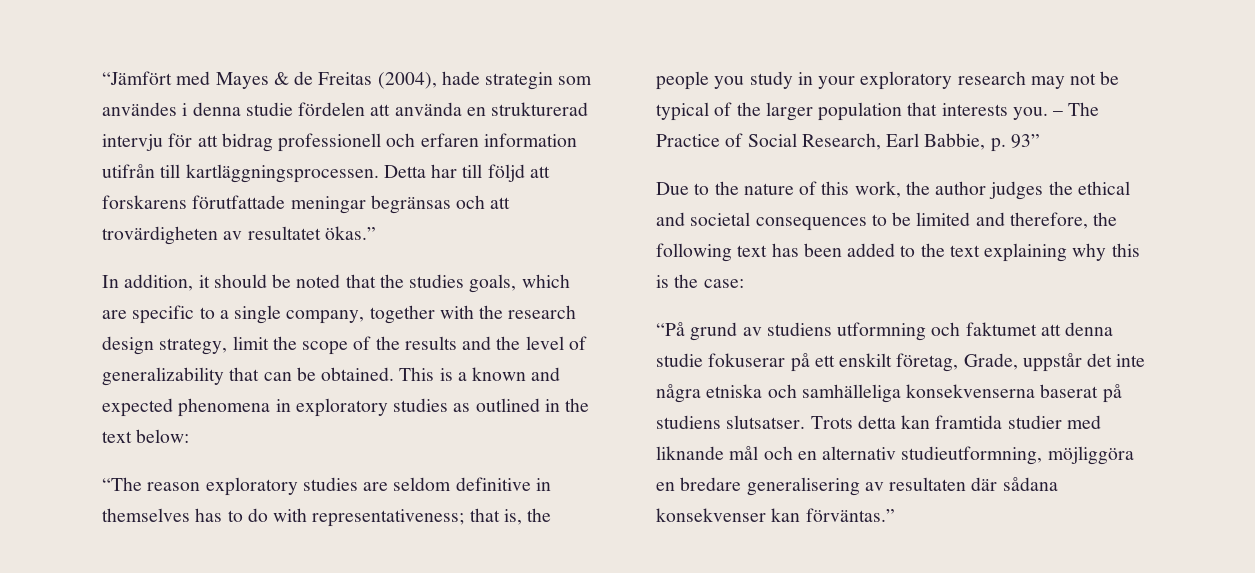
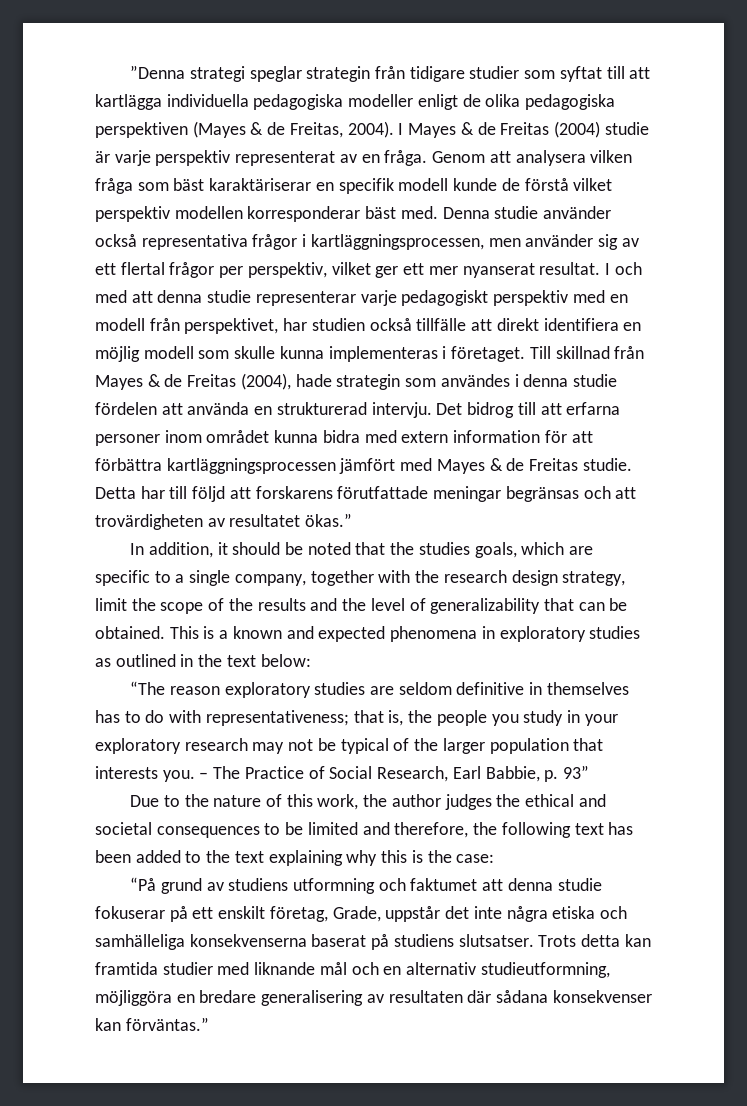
- “Jämfört med Mayes & de Freitas (2004), hade strategin som användes i denna studie fördelen att använda en strukturerad intervju för att bidrag professionell och erfaren information utifrån till kartläggningsprocessen.
+ ”Denna strategi speglar strategin från tidigare studier som syftat till att kartlägga individuella pedagogiska modeller enligt de olika pedagogiska perspektiven (Mayes & de Freitas, 2004). I Mayes & de Freitas (2004) studie är varje perspektiv representerat av en fråga. Genom att analysera vilken fråga som bäst karaktäriserar en specifik modell kunde de förstå vilket perspektiv modellen korresponderar bäst med. Denna studie använder också representativa frågor i kartläggningsprocessen, men använder sig av ett flertal frågor per perspektiv, vilket ger ett mer nyanserat resultat. I och med att denna studie representerar varje pedagogiskt perspektiv med en modell från perspektivet, har studien också tillfälle att direkt identifiera en möjlig modell som skulle kunna implementeras i företaget. Till skillnad från Mayes & de Freitas (2004), hade strategin som användes i denna studie fördelen att använda en strukturerad intervju. Det bidrog till att erfarna personer inom området kunna bidra med extern information för att förbättra kartläggningsprocessen jämfört med Mayes & de Freitas studie.
- “På grund av studiens utformning och faktumet att denna studie fokuserar på ett enskilt företag, Grade, uppstår det inte några etniska och samhälleliga konsekvenserna baserat på studiens slutsatser.
+ “På grund av studiens utformning och faktumet att denna studie fokuserar på ett enskilt företag, Grade, uppstår det inte några etiska och samhälleliga konsekvenserna baserat på studiens slutsatser.

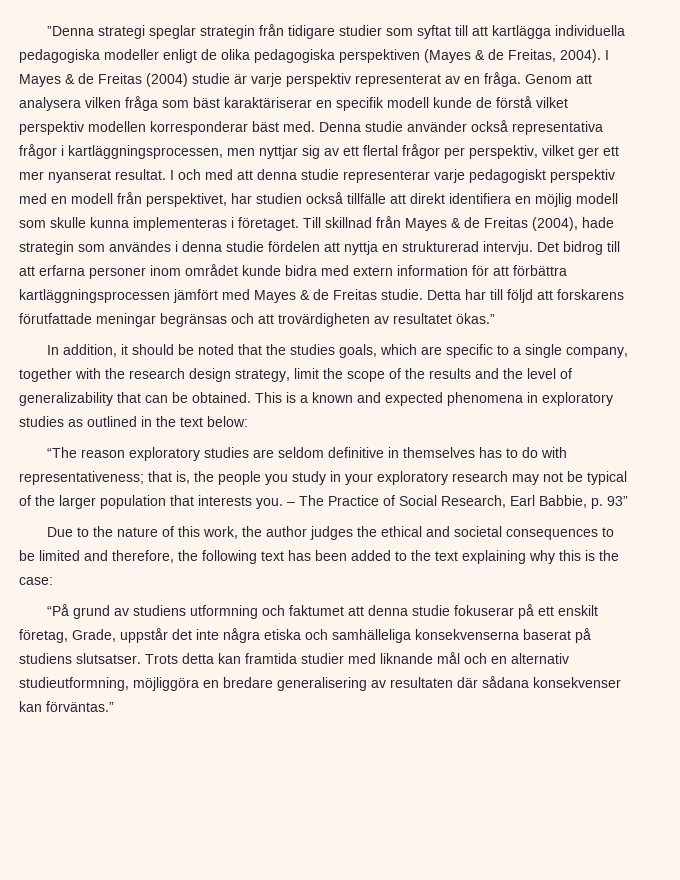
- Denna studie använder också representativa frågor i kartläggningsprocessen, men använder sig av ett flertal frågor per perspektiv, vilket ger ett mer nyanserat resultat.
+ Denna studie använder också representativa frågor i kartläggningsprocessen, men nyttjar sig av ett flertal frågor per perspektiv, vilket ger ett mer nyanserat resultat.
- Till skillnad från Mayes & de Freitas (2004), hade strategin som användes i denna studie fördelen att använda en strukturerad intervju.
+ Till skillnad från Mayes & de Freitas (2004), hade strategin som användes i denna studie fördelen att nyttja en strukturerad intervju.
- Det bidrog till att erfarna personer inom området kunna bidra med extern information för att förbättra kartläggningsprocessen jämfört med Mayes & de Freitas studie.
+ Det bidrog till att erfarna personer inom området kunde bidra med extern information för att förbättra kartläggningsprocessen jämfört med Mayes & de Freitas studie.

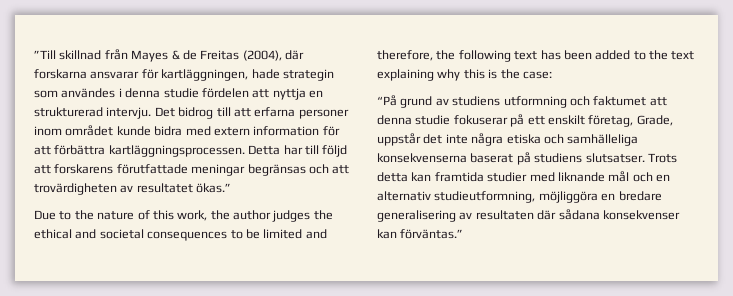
- ”Denna strategi speglar strategin från tidigare studier som syftat till att kartlägga individuella pedagogiska modeller enligt de olika pedagogiska perspektiven (Mayes & de Freitas, 2004). I Mayes & de Freitas (2004) studie är varje perspektiv representerat av en fråga. Genom att analysera vilken fråga som bäst karaktäriserar en specifik modell kunde de förstå vilket perspektiv modellen korresponderar bäst med. Denna studie använder också representativa frågor i kartläggningsprocessen, men nyttjar sig av ett flertal frågor per perspektiv, vilket ger ett mer nyanserat resultat. I och med att denna studie representerar varje pedagogiskt perspektiv med en modell från perspektivet, har studien också tillfälle att direkt identifiera en möjlig modell som skulle kunna implementeras i företaget. Till skillnad från Mayes & de Freitas (2004), hade strategin som användes i denna studie fördelen att nyttja en strukturerad intervju.
+ ”Till skillnad från Mayes & de Freitas (2004), där forskarna ansvarar för kartläggningen, hade strategin som användes i denna studie fördelen att nyttja en strukturerad intervju.
- Det bidrog till att erfarna personer inom området kunde bidra med extern information för att förbättra kartläggningsprocessen jämfört med Mayes & de Freitas studie.
+ Det bidrog till att erfarna personer inom området kunde bidra med extern information för att förbättra kartläggningsprocessen.
- In addition, it should be noted that the studies goals, which are specific to a single company, together with the research design strategy, limit the scope of the results and the level of generalizability that can be obtained. This is a known and expected phenomena in exploratory studies as outlined in the text below:
- “The reason exploratory studies are seldom definitive in themselves has to do with representativeness; that is, the people you study in your exploratory research may not be typical of the larger population that interests you. – The Practice of Social Research, Earl Babbie, p. 93”

